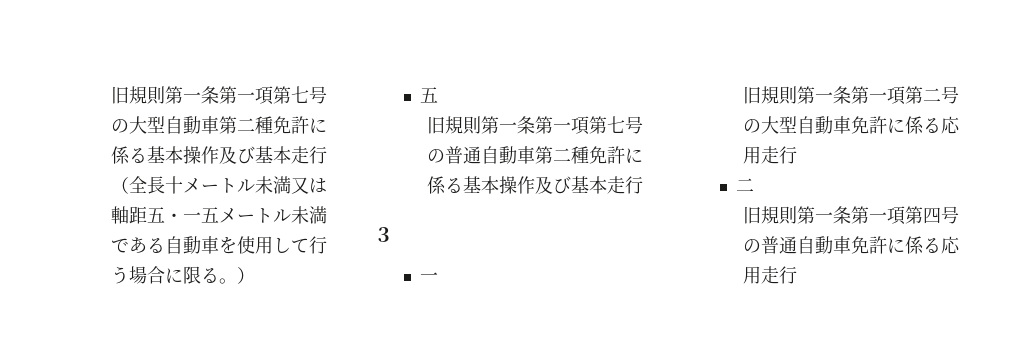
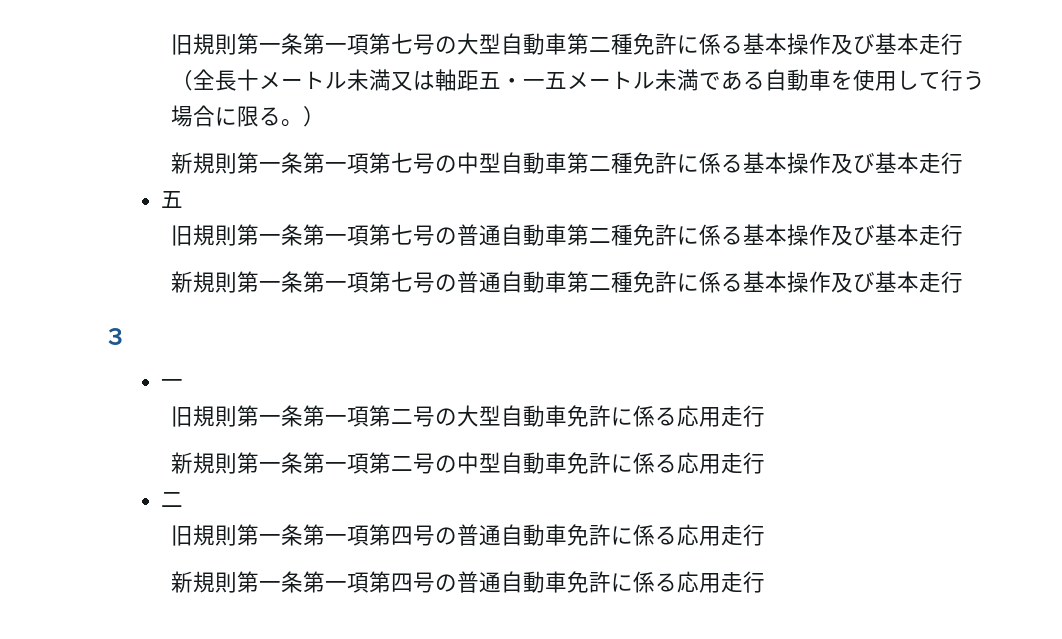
+ 新規則第一条第一項第七号の中型自動車第二種免許に係る基本操作及び基本走行
+ 新規則第一条第一項第七号の普通自動車第二種免許に係る基本操作及び基本走行
+ 新規則第一条第一項第二号の中型自動車免許に係る応用走行
+ 新規則第一条第一項第四号の普通自動車免許に係る応用走行

